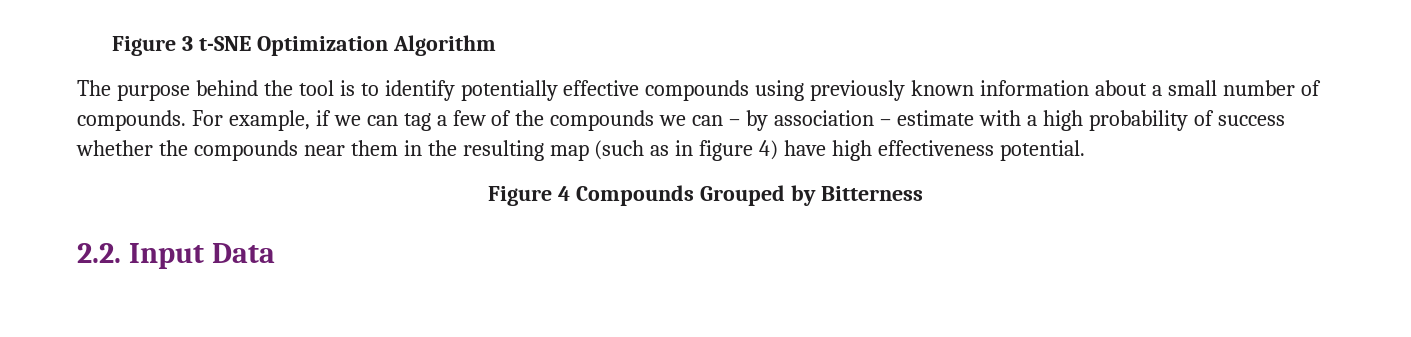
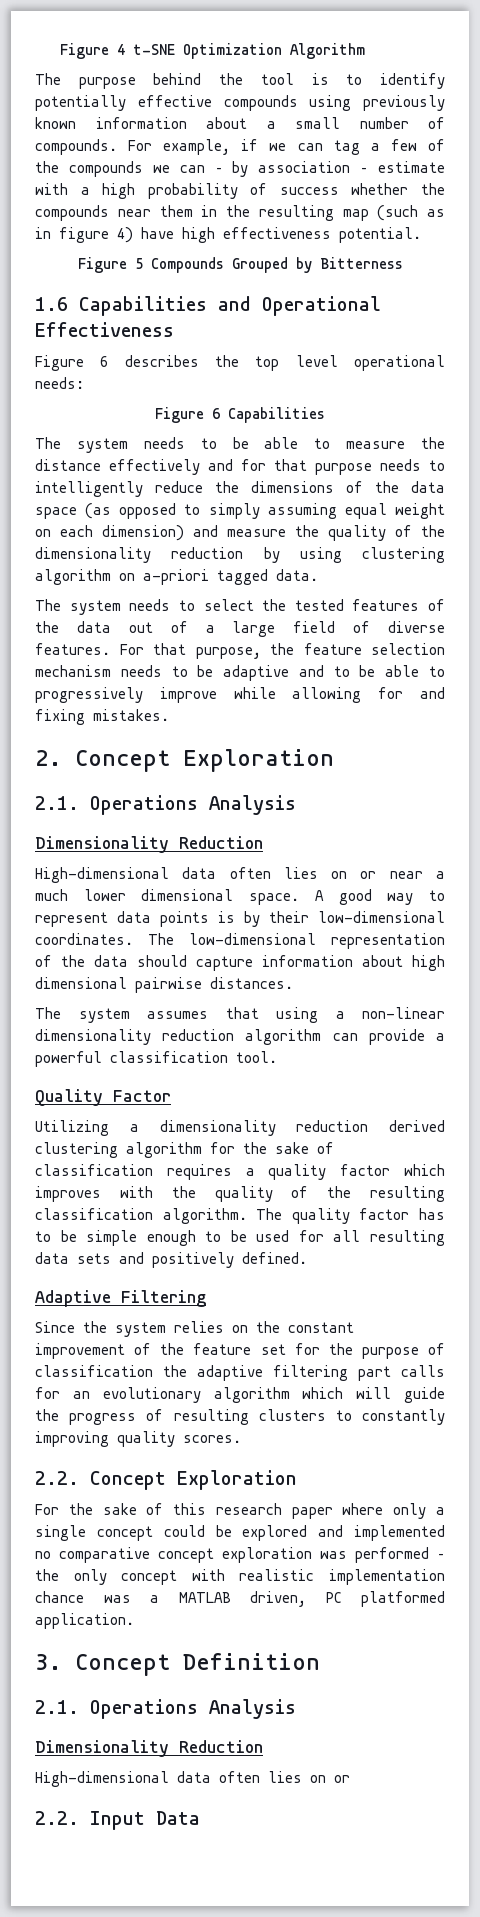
- Figure 3 t-SNE Optimization Algorithm
+ Figure 4 t-SNE Optimization Algorithm
- Figure 4 Compounds Grouped by Bitterness
+ Figure 5 Compounds Grouped by Bitterness
+ 1.6 Capabilities and Operational Effectiveness
+ Figure 6 describes the top level operational needs:
+ Figure 6 Capabilities
+ The system needs to be able to measure the distance effectively and for that purpose needs to intelligently reduce the dimensions of the data space (as opposed to simply assuming equal weight on each dimension) and measure the quality of the dimensionality reduction by using clustering algorithm on a-priori tagged data.
+ The system needs to select the tested features of the data out of a large field of diverse features. For that purpose, the feature selection mechanism needs to be adaptive and to be able to progressively improve while allowing for and fixing mistakes.
+ 2. Concept Exploration
+ 2.1. Operations Analysis
+ Dimensionality Reduction
+ High-dimensional data often lies on or near a much lower dimensional space. A good way to represent data points is by their low-dimensional coordinates. The low-dimensional representation of the data should capture information about high dimensional pairwise distances.
+ The system assumes that using a non-linear dimensionality reduction algorithm can provide a powerful classification tool.
+ Quality Factor
+ Utilizing a dimensionality reduction derived clustering algorithm for the sake of classification requires a quality factor which improves with the quality of the resulting classification algorithm. The quality factor has to be simple enough to be used for all resulting data sets and positively defined.
+ Adaptive Filtering
+ Since the system relies on the constant improvement of the feature set for the purpose of classification the adaptive filtering part calls for an evolutionary algorithm which will guide the progress of resulting clusters to constantly improving quality scores.
+ 2.2. Concept Exploration
+ For the sake of this research paper where only a single concept could be explored and implemented no comparative concept exploration was performed – the only concept with realistic implementation chance was a MATLAB driven, PC platformed application.
+ 3. Concept Definition
+ 2.1. Operations Analysis
+ Dimensionality Reduction
+ High-dimensional data often lies on or

